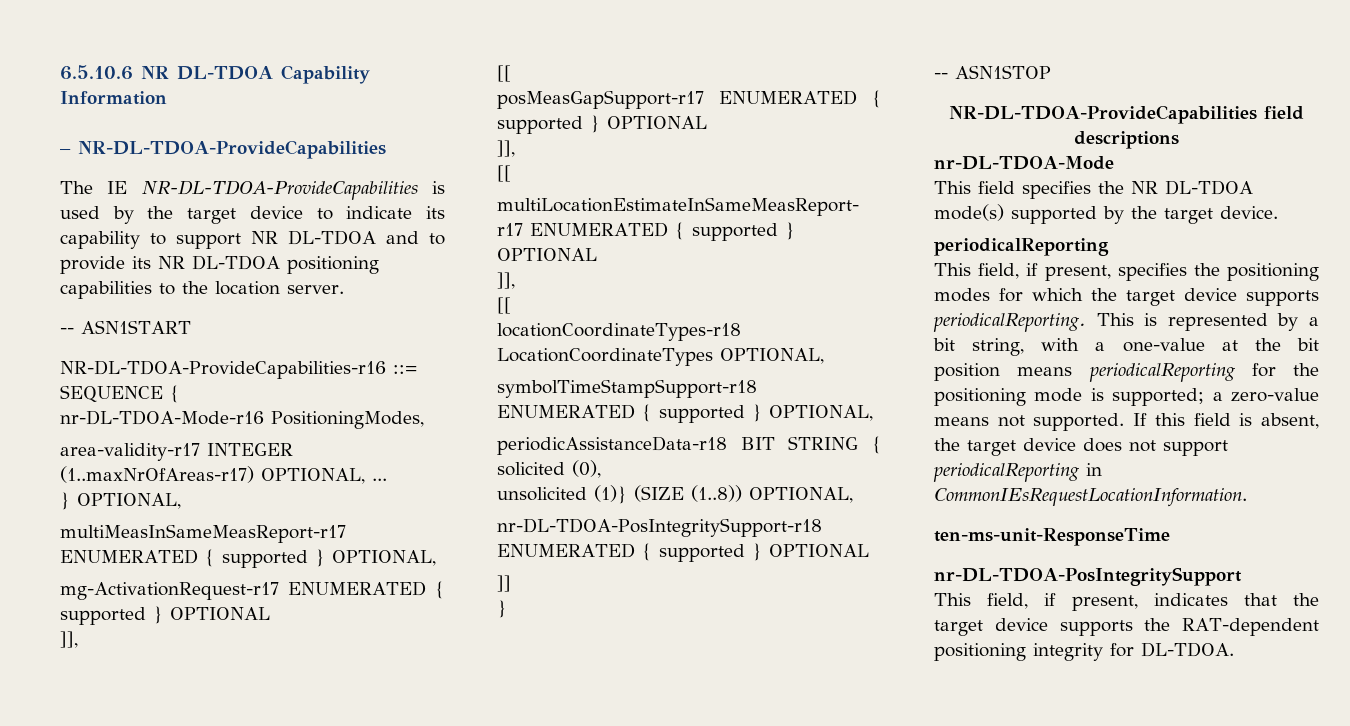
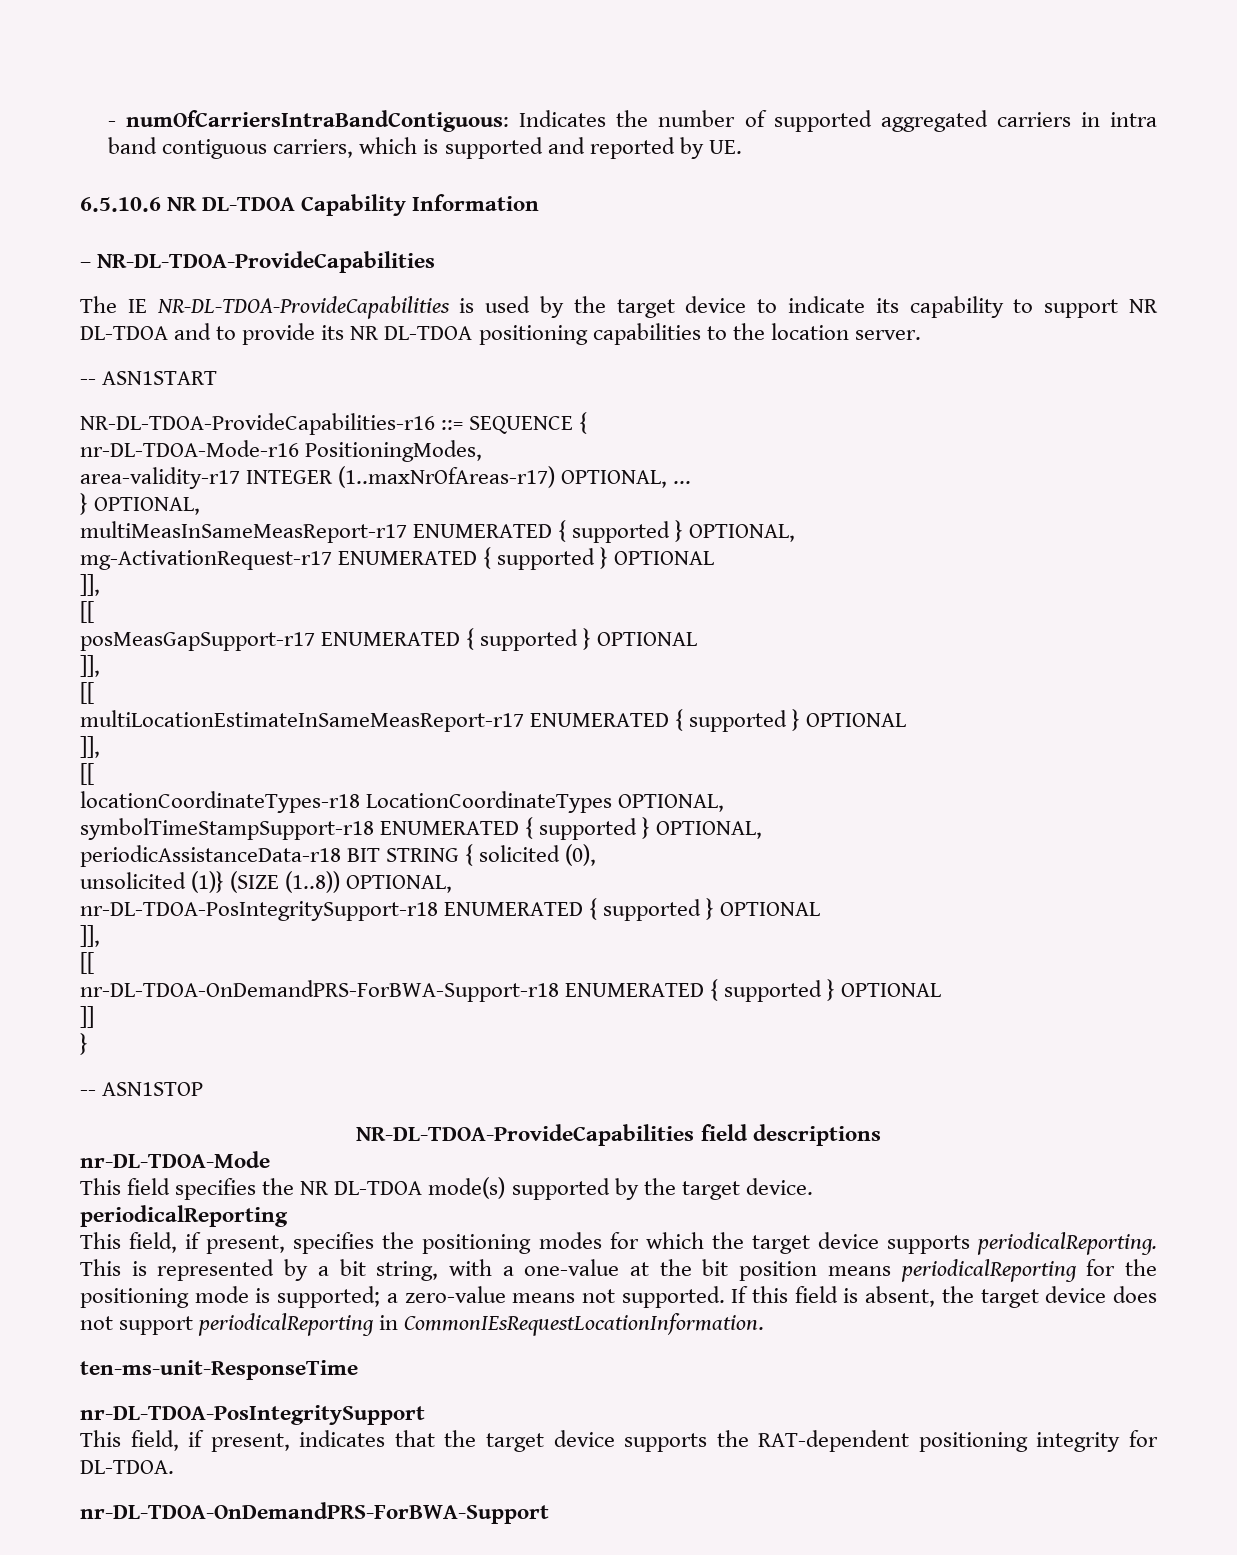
+ - numOfCarriersIntraBandContiguous: Indicates the number of supported aggregated carriers in intra band contiguous carriers, which is supported and reported by UE.
  nr-DL-TDOA-PosIntegritySupport-r18 ENUMERATED { supported } OPTIONAL
+ ]],
+ [[
+ nr-DL-TDOA-OnDemandPRS-ForBWA-Support-r18 ENUMERATED { supported } OPTIONAL
+ nr-DL-TDOA-OnDemandPRS-ForBWA-Support

